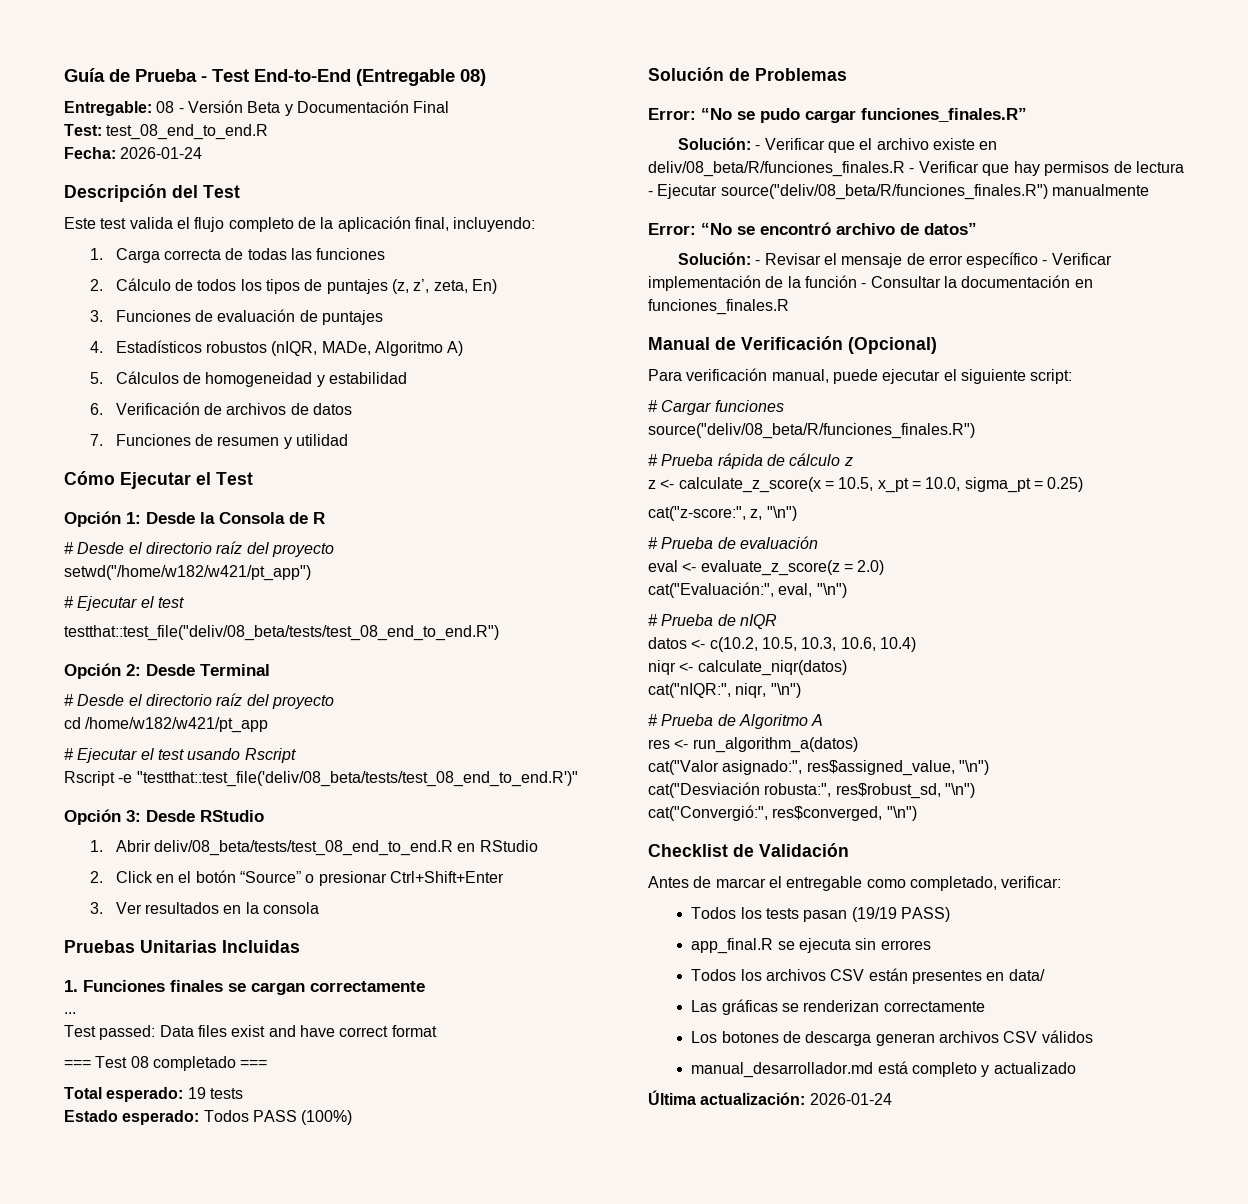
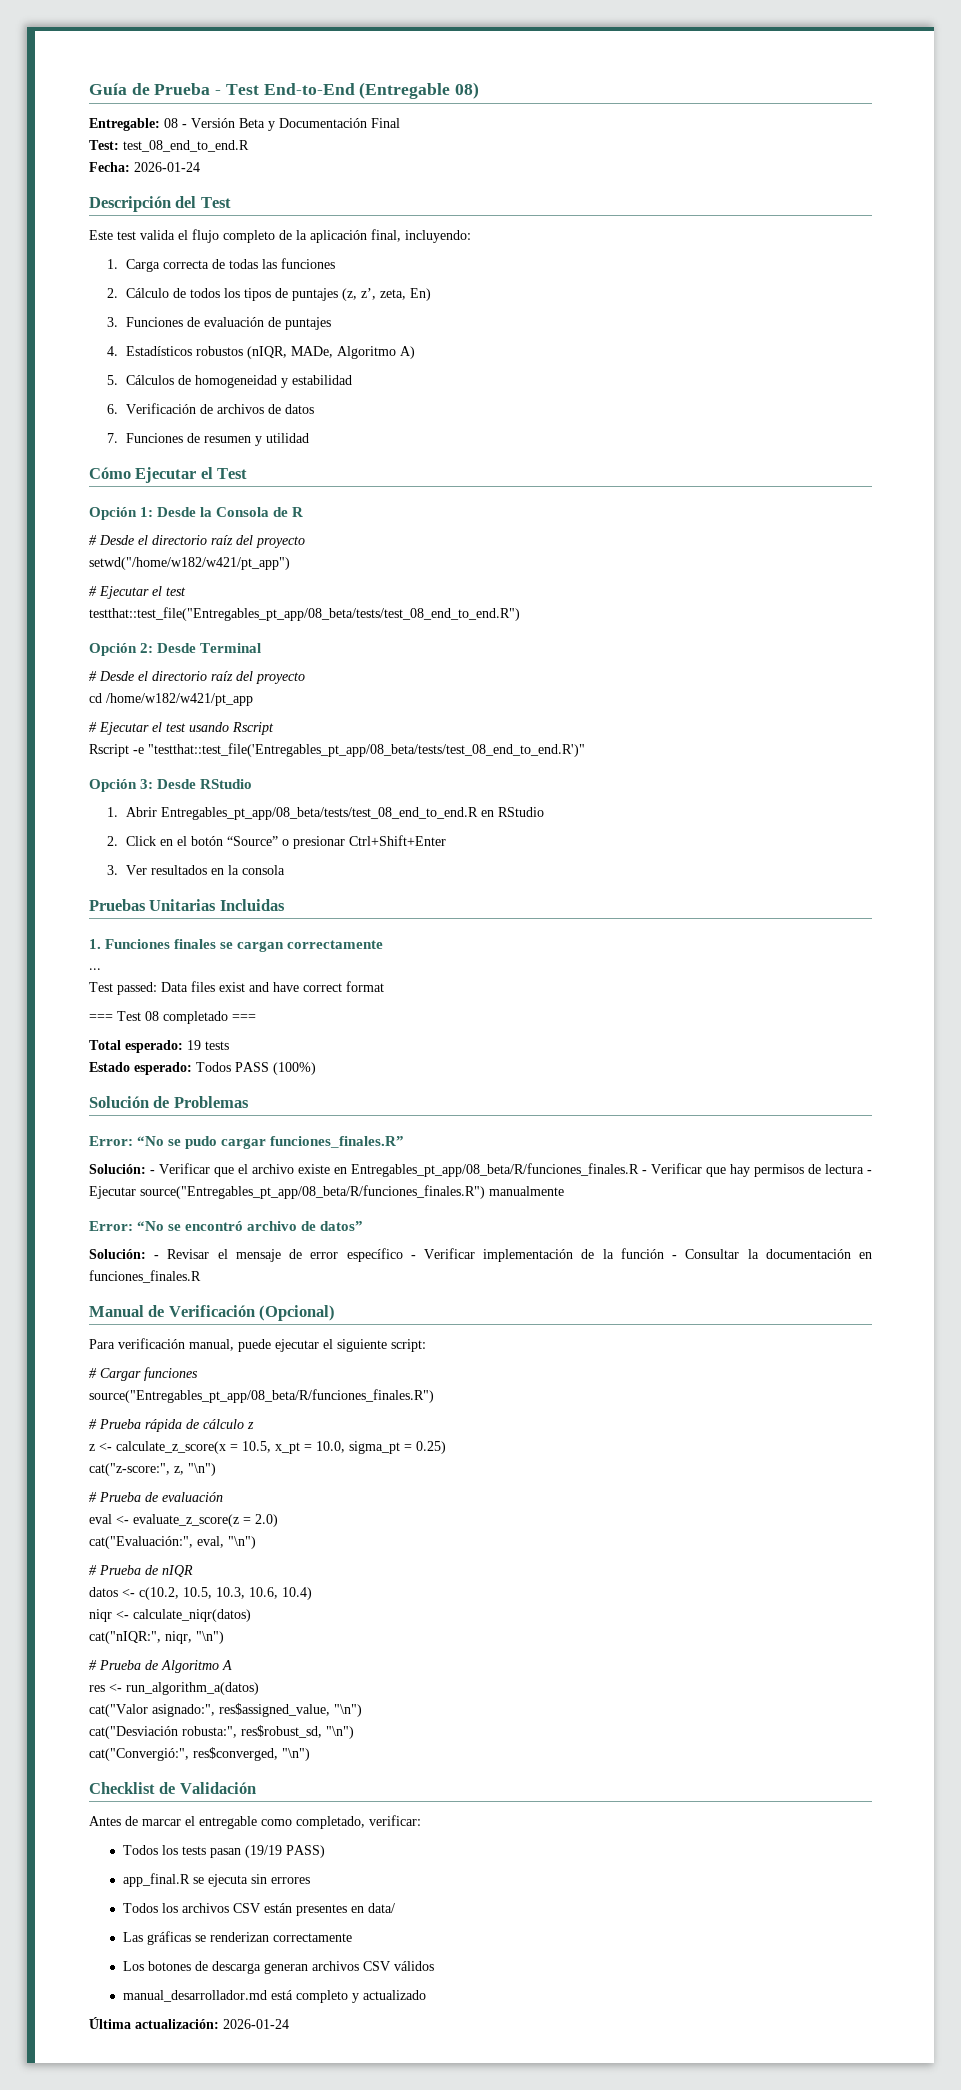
- testthat::test_file("deliv/08_beta/tests/test_08_end_to_end.R")
+ testthat::test_file("Entregables_pt_app/08_beta/tests/test_08_end_to_end.R")
- Rscript -e "testthat::test_file('deliv/08_beta/tests/test_08_end_to_end.R')"
+ Rscript -e "testthat::test_file('Entregables_pt_app/08_beta/tests/test_08_end_to_end.R')"
- 1. Abrir deliv/08_beta/tests/test_08_end_to_end.R en RStudio
+ 1. Abrir Entregables_pt_app/08_beta/tests/test_08_end_to_end.R en RStudio
- Solución: - Verificar que el archivo existe en deliv/08_beta/R/funciones_finales.R - Verificar que hay permisos de lectura - Ejecutar source("deliv/08_beta/R/funciones_finales.R") manualmente
+ Solución: - Verificar que el archivo existe en Entregables_pt_app/08_beta/R/funciones_finales.R - Verificar que hay permisos de lectura - Ejecutar source("Entregables_pt_app/08_beta/R/funciones_finales.R") manualmente
  # Cargar funciones
- source("deliv/08_beta/R/funciones_finales.R")
+ source("Entregables_pt_app/08_beta/R/funciones_finales.R")

